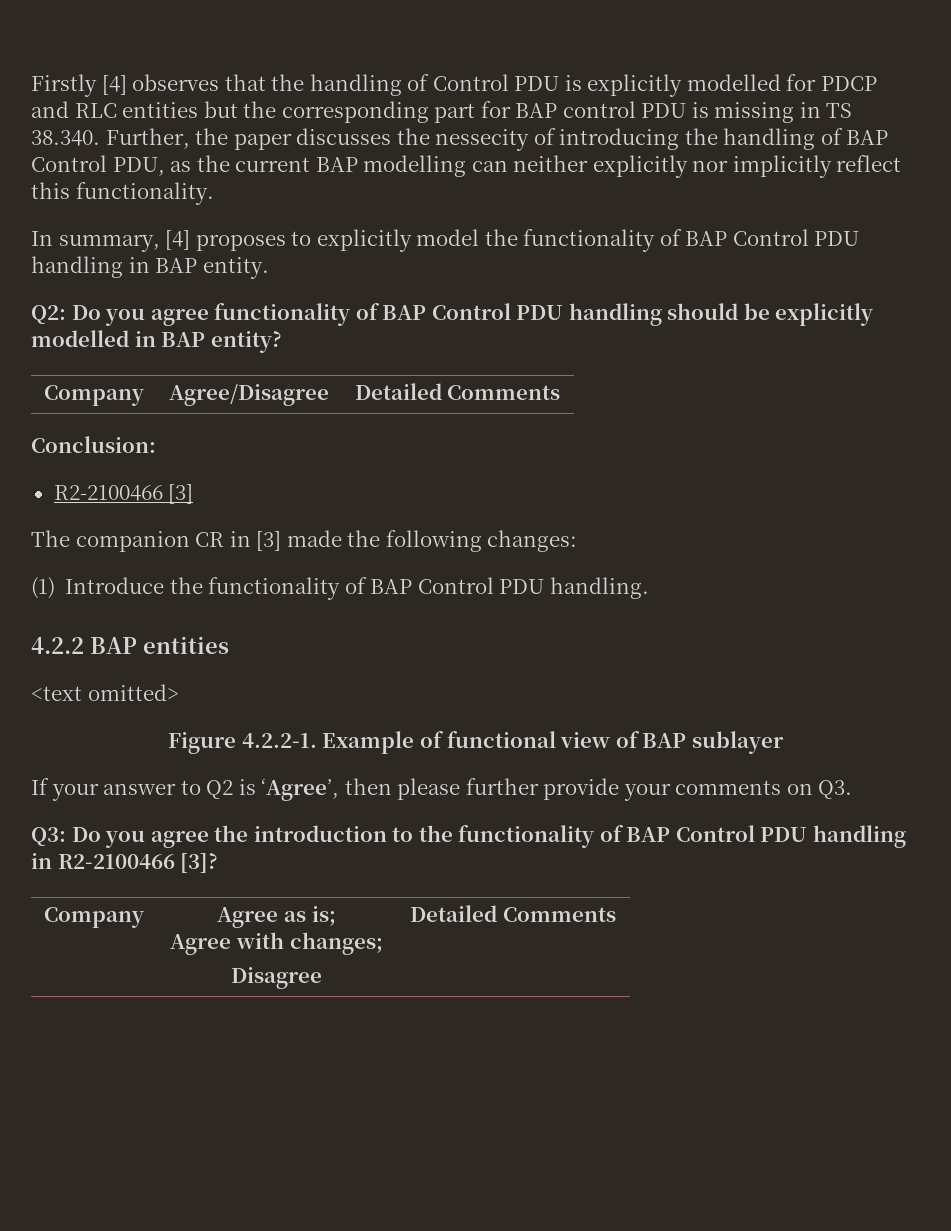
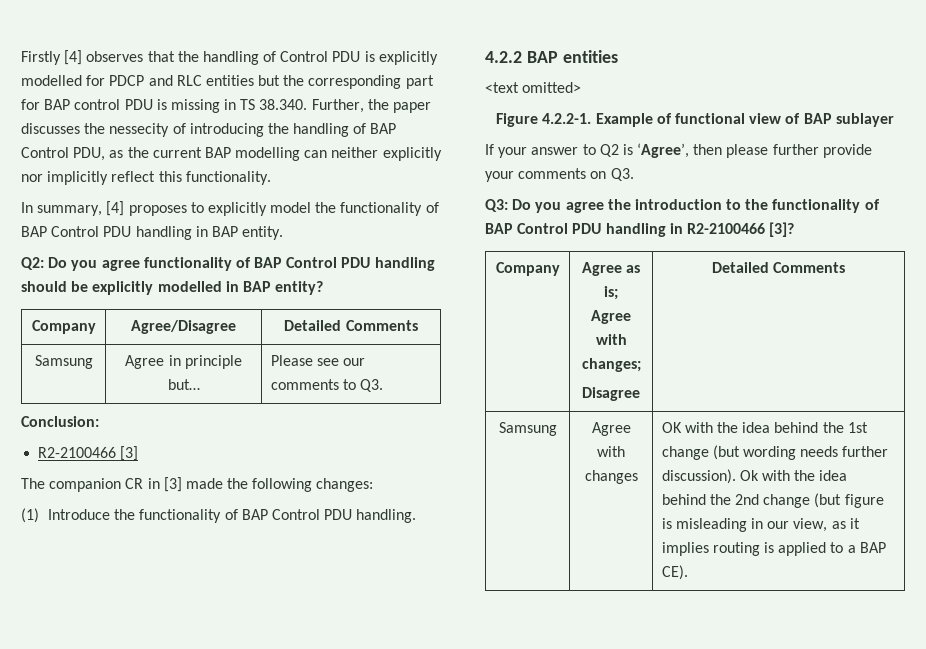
+ Samsung | Agree in principle but… | Please see our comments to Q3.
+ Samsung | Agree with changes | OK with the idea behind the 1st change (but wording needs further discussion). Ok with the idea behind the 2nd change (but figure is misleading in our view, as it implies routing is applied to a BAP CE).

